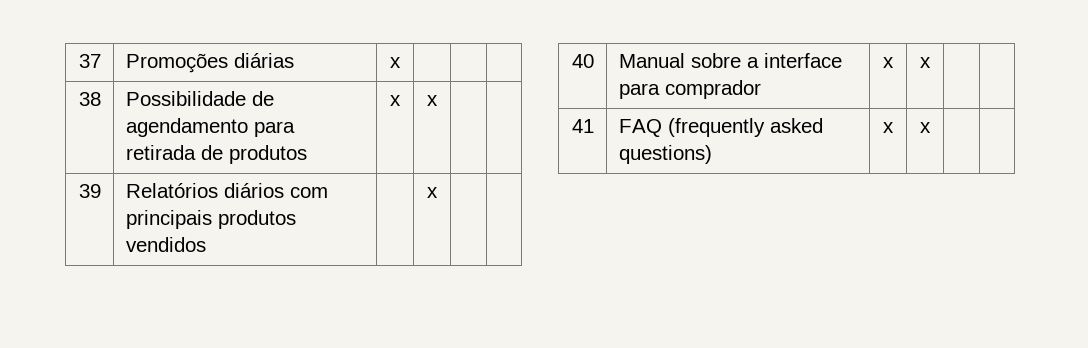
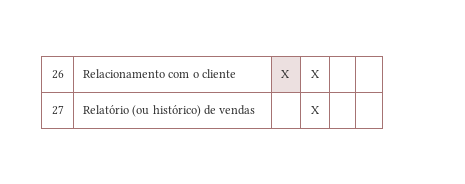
- 37 | Promoções diárias | x | | |
- 38 | Possibilidade de agendamento para retirada de produtos | x | x | |
- 39 | Relatórios diários com principais produtos vendidos | | x | |
- 40 | Manual sobre a interface para comprador | x | x | |
- 41 | FAQ (frequently asked questions) | x | x | |
+ 26 | Relacionamento com o cliente | X | X | |
+ 27 | Relatório (ou histórico) de vendas | | X | |

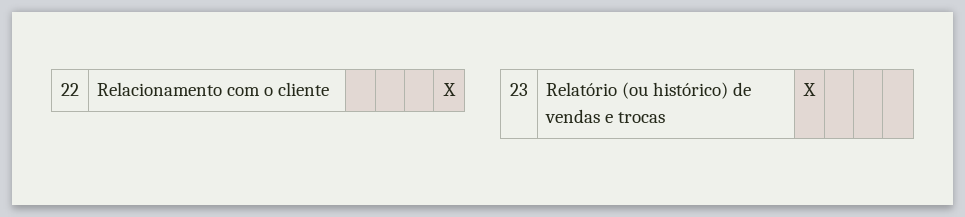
- 26 | Relacionamento com o cliente | X | X | |
- 27 | Relatório (ou histórico) de vendas | | X | |
+ 22 | Relacionamento com o cliente | | | | X
+ 23 | Relatório (ou histórico) de vendas e trocas | X | | |

